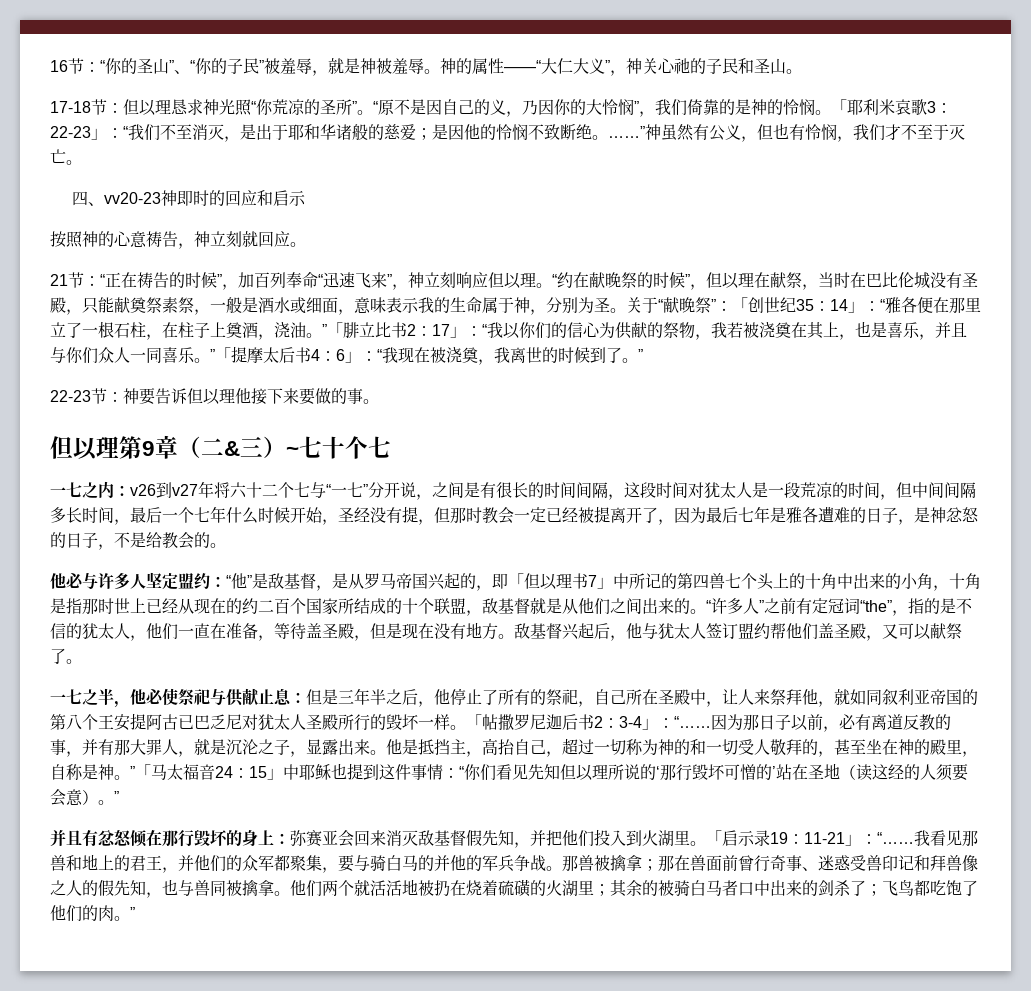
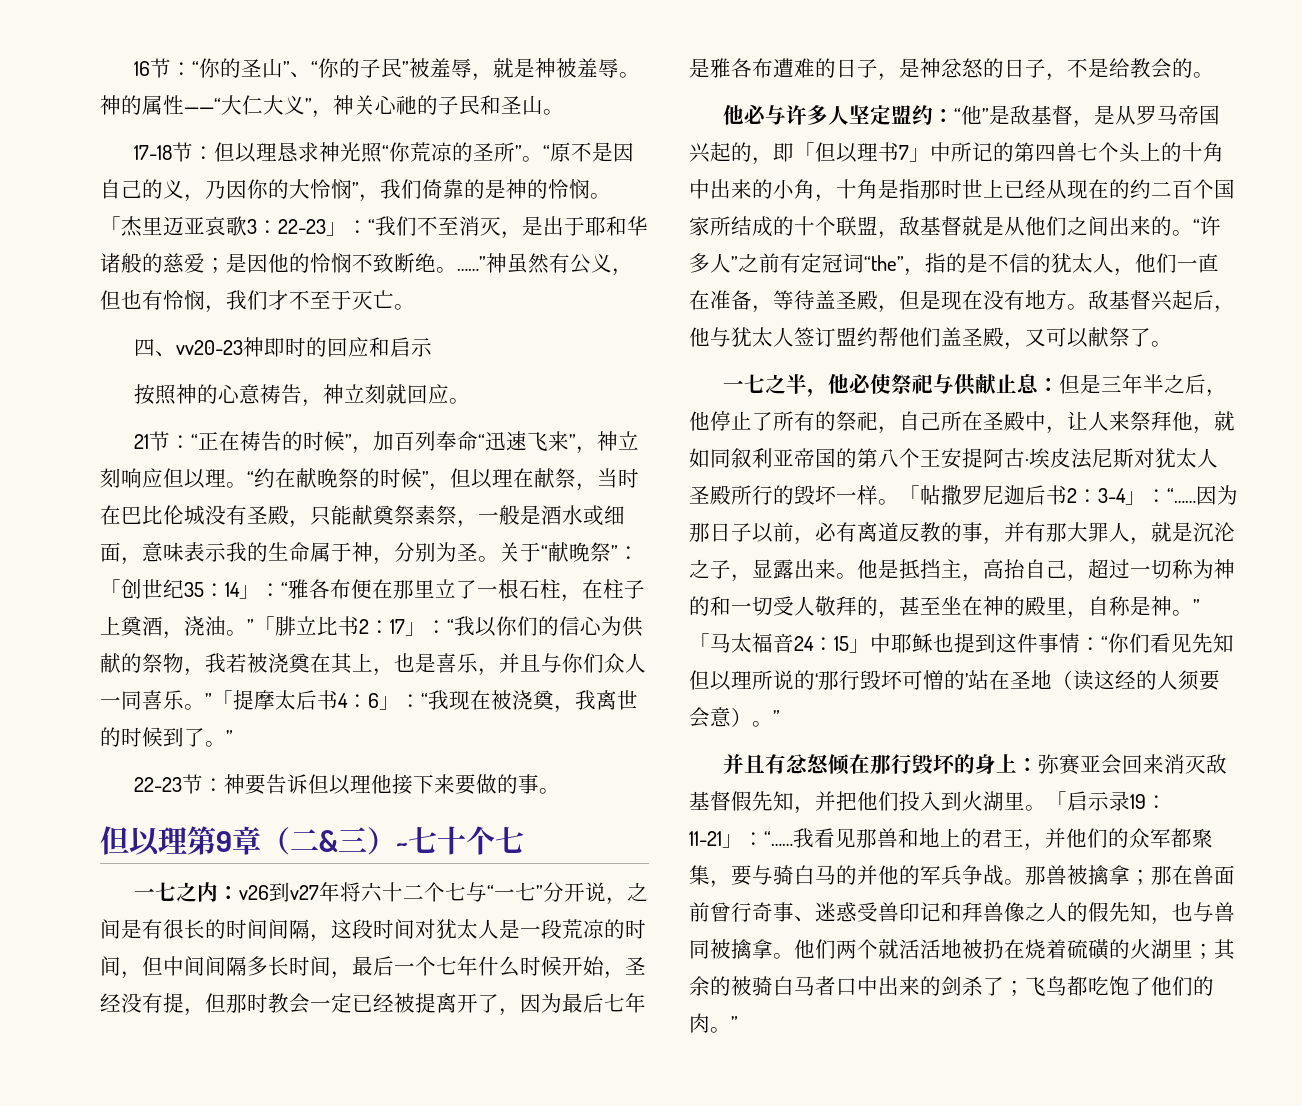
- 「耶利米哀歌3：22-23」：“我们不至消灭，是出于耶和华诸般的慈爱；是因他的怜悯不致断绝。
+ 「杰里迈亚哀歌3：22-23」：“我们不至消灭，是出于耶和华诸般的慈爱；是因他的怜悯不致断绝。
- “雅各便在那里立了一根石柱，在柱子上奠酒，浇油。”「腓立比书2：
+ “雅各布便在那里立了一根石柱，在柱子上奠酒，浇油。”「腓立比书2：
- v26到v27年将六十二个七与“一七”分开说，之间是有很长的时间间隔，这段时间对犹太人是一段荒凉的时间，但中间间隔多长时间，最后一个七年什么时候开始，圣经没有提，但那时教会一定已经被提离开了，因为最后七年是雅各遭难的日子，是神忿怒的日子，不是给教会的。
+ v26到v27年将六十二个七与“一七”分开说，之间是有很长的时间间隔，这段时间对犹太人是一段荒凉的时间，但中间间隔多长时间，最后一个七年什么时候开始，圣经没有提，但那时教会一定已经被提离开了，因为最后七年是雅各布遭难的日子，是神忿怒的日子，不是给教会的。
- 一七之半，他必使祭祀与供献止息：但是三年半之后，他停止了所有的祭祀，自己所在圣殿中，让人来祭拜他，就如同叙利亚帝国的第八个王安提阿古已巴乏尼对犹太人圣殿所行的毁坏一样。
+ 一七之半，他必使祭祀与供献止息：但是三年半之后，他停止了所有的祭祀，自己所在圣殿中，让人来祭拜他，就如同叙利亚帝国的第八个王安提阿古·埃皮法尼斯对犹太人圣殿所行的毁坏一样。

